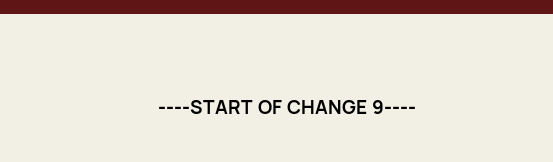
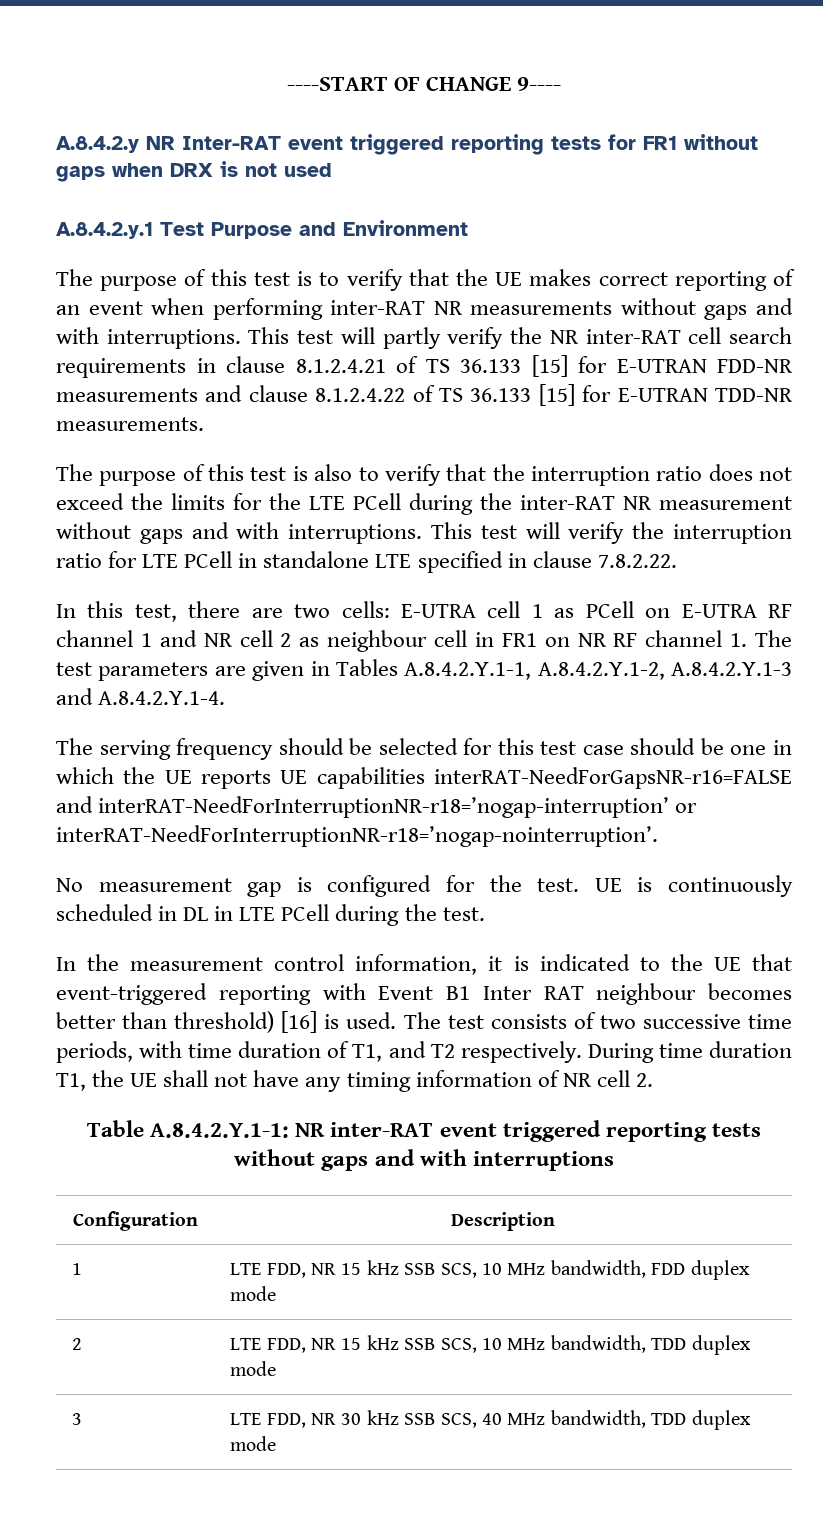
+ A.8.4.2.y NR Inter-RAT event triggered reporting tests for FR1 without gaps when DRX is not used
+ A.8.4.2.y.1 Test Purpose and Environment
+ The purpose of this test is to verify that the UE makes correct reporting of an event when performing inter-RAT NR measurements without gaps and with interruptions. This test will partly verify the NR inter-RAT cell search requirements in clause 8.1.2.4.21 of TS 36.133 [15] for E-UTRAN FDD-NR measurements and clause 8.1.2.4.22 of TS 36.133 [15] for E-UTRAN TDD-NR measurements.
+ The purpose of this test is also to verify that the interruption ratio does not exceed the limits for the LTE PCell during the inter-RAT NR measurement without gaps and with interruptions. This test will verify the interruption ratio for LTE PCell in standalone LTE specified in clause 7.8.2.22.
+ In this test, there are two cells: E-UTRA cell 1 as PCell on E-UTRA RF channel 1 and NR cell 2 as neighbour cell in FR1 on NR RF channel 1. The test parameters are given in Tables A.8.4.2.Y.1-1, A.8.4.2.Y.1-2, A.8.4.2.Y.1-3 and A.8.4.2.Y.1-4.
+ The serving frequency should be selected for this test case should be one in which the UE reports UE capabilities interRAT-NeedForGapsNR-r16=FALSE and interRAT-NeedForInterruptionNR-r18=’nogap-interruption’ or interRAT-NeedForInterruptionNR-r18=’nogap-nointerruption’.
+ No measurement gap is configured for the test. UE is continuously scheduled in DL in LTE PCell during the test.
+ In the measurement control information, it is indicated to the UE that event-triggered reporting with Event B1 Inter RAT neighbour becomes better than threshold) [16] is used. The test consists of two successive time periods, with time duration of T1, and T2 respectively. During time duration T1, the UE shall not have any timing information of NR cell 2.
+ Table A.8.4.2.Y.1-1: NR inter-RAT event triggered reporting tests without gaps and with interruptions
+ Configuration | Description
+ 1 | LTE FDD, NR 15 kHz SSB SCS, 10 MHz bandwidth, FDD duplex mode
+ 2 | LTE FDD, NR 15 kHz SSB SCS, 10 MHz bandwidth, TDD duplex mode
+ 3 | LTE FDD, NR 30 kHz SSB SCS, 40 MHz bandwidth, TDD duplex mode

